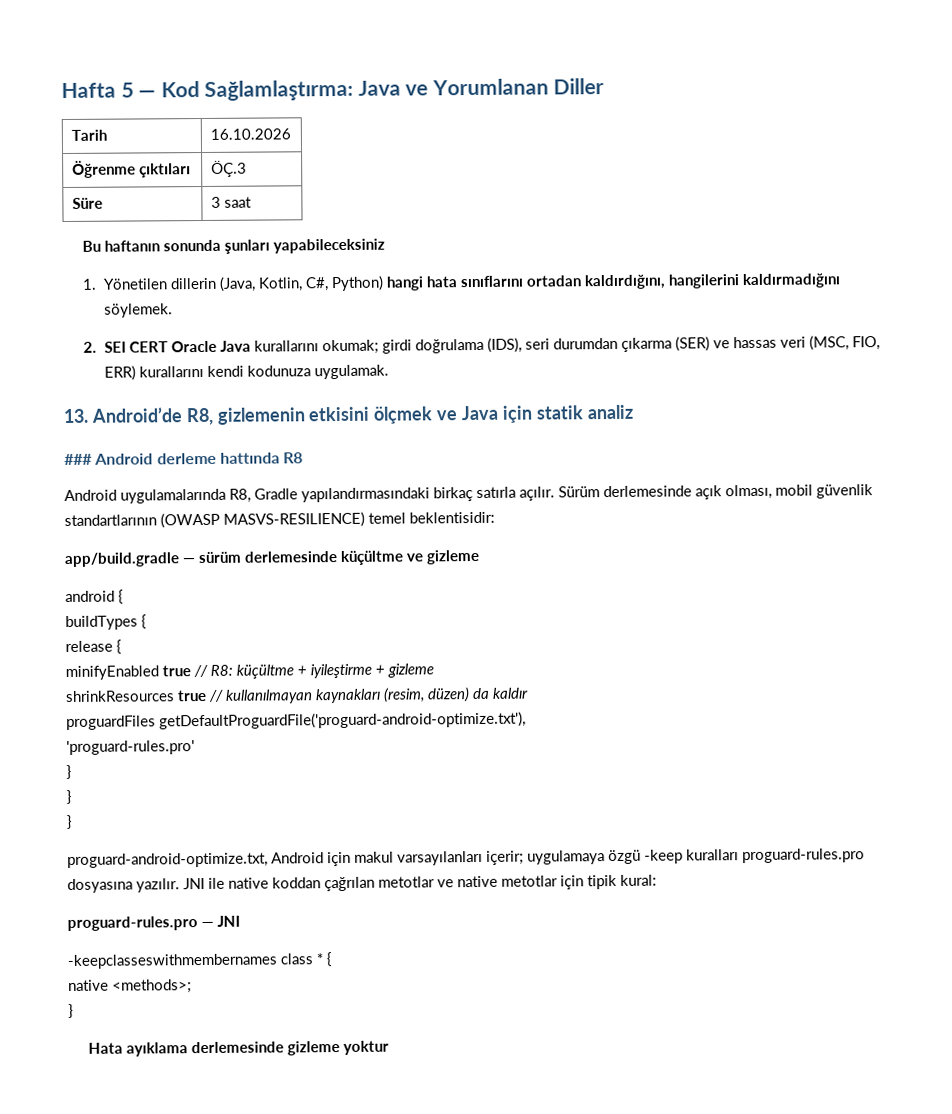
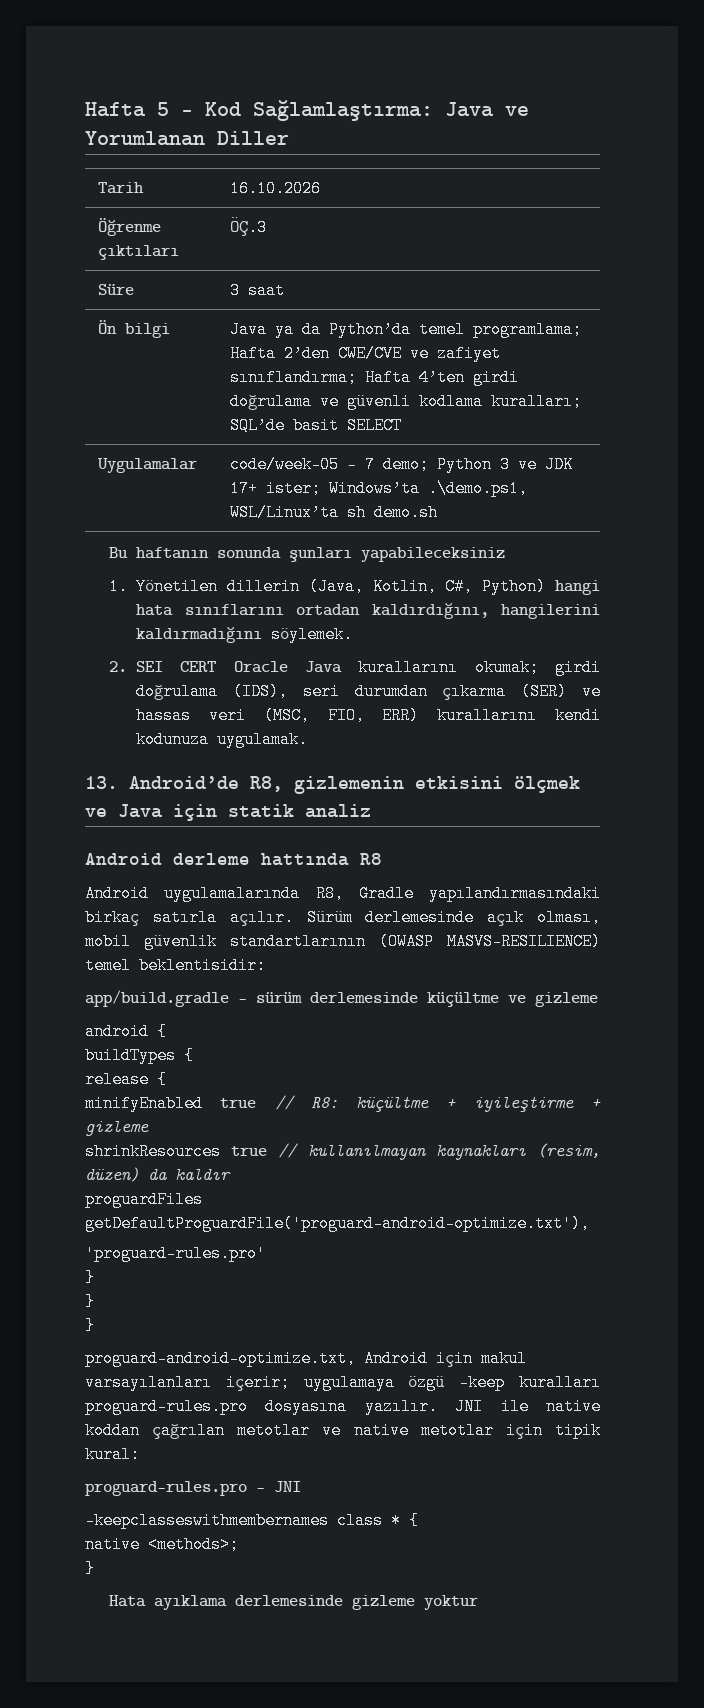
+ Ön bilgi | Java ya da Python’da temel programlama; Hafta 2’den CWE/CVE ve zafiyet sınıflandırma; Hafta 4’ten girdi doğrulama ve güvenli kodlama kuralları; SQL’de basit SELECT
+ Uygulamalar | code/week-05 — 7 demo; Python 3 ve JDK 17+ ister; Windows’ta .\demo.ps1, WSL/Linux’ta sh demo.sh
- ### Android derleme hattında R8
+ Android derleme hattında R8

